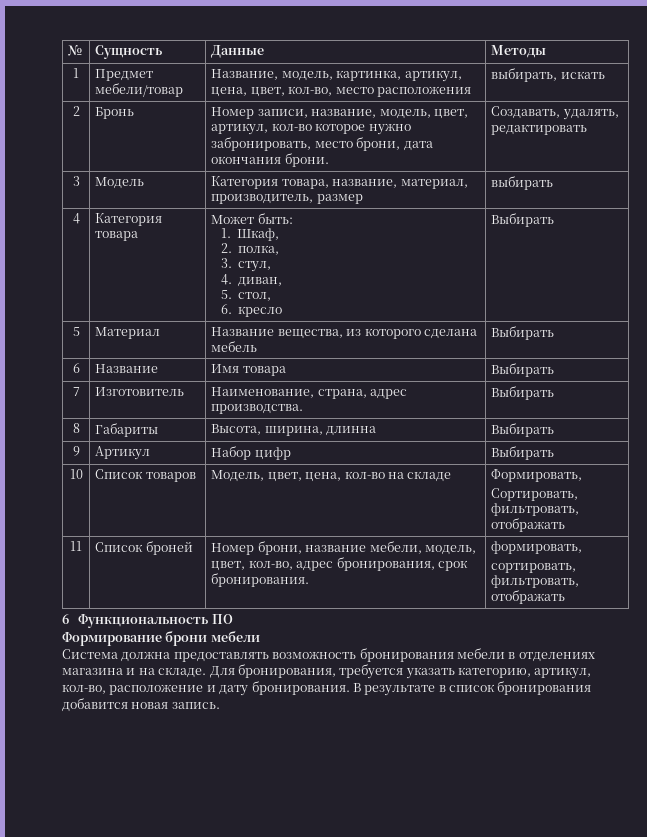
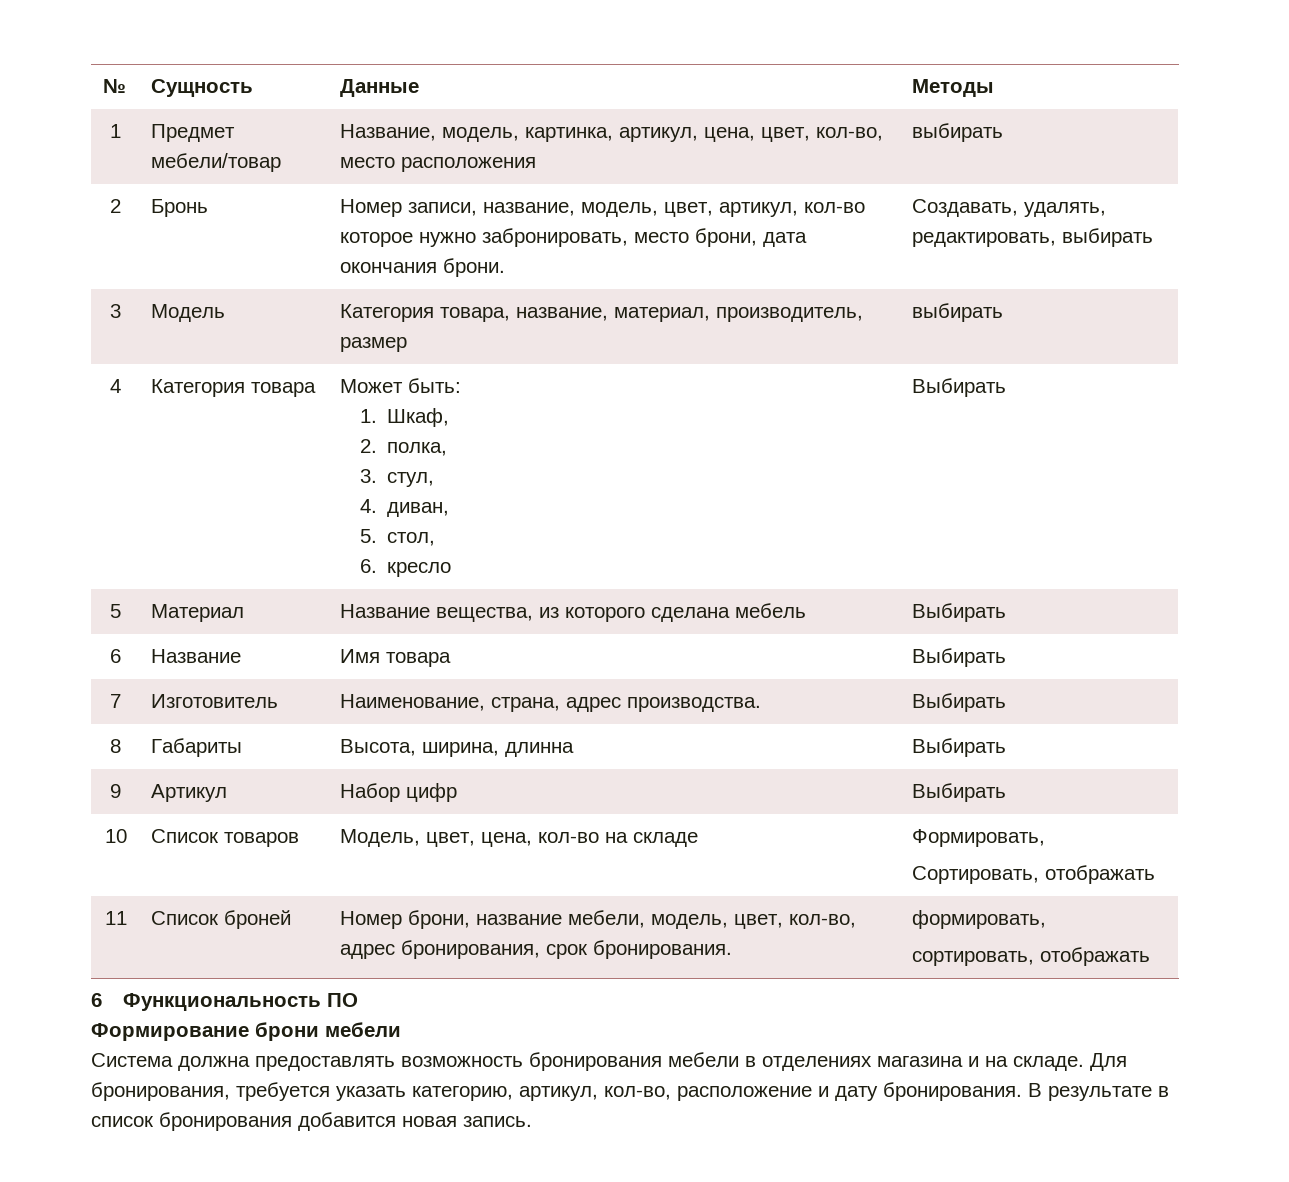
- 1 | Предмет мебели/товар | Название, модель, картинка, артикул, цена, цвет, кол-во, место расположения | выбирать, искать
+ 1 | Предмет мебели/товар | Название, модель, картинка, артикул, цена, цвет, кол-во, место расположения | выбирать
- 2 | Бронь | Номер записи, название, модель, цвет, артикул, кол-во которое нужно забронировать, место брони, дата окончания брони. | Создавать, удалять, редактировать
+ 2 | Бронь | Номер записи, название, модель, цвет, артикул, кол-во которое нужно забронировать, место брони, дата окончания брони. | Создавать, удалять, редактировать, выбирать
  10 | Список товаров | Модель, цвет, цена, кол-во на складе | Формировать,
- Сортировать, фильтровать, отображать
+ Сортировать, отображать
  11 | Список броней | Номер брони, название мебели, модель, цвет, кол-во, адрес бронирования, срок бронирования. | формировать,
- сортировать, фильтровать, отображать
+ сортировать, отображать

